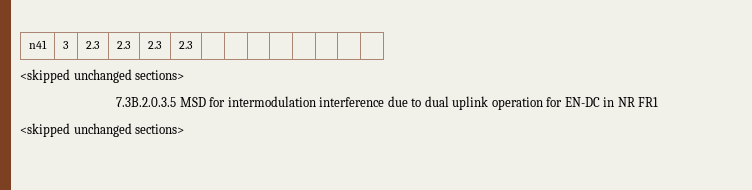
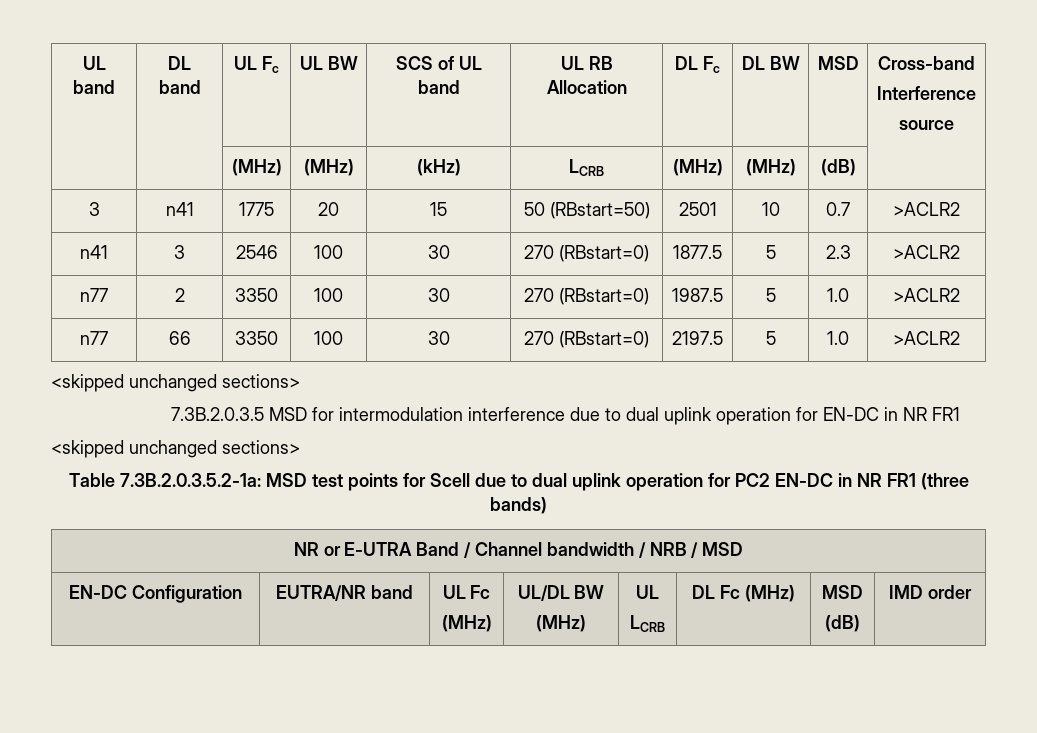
- n41 | 3 | 2.3 | 2.3 | 2.3 | 2.3 | | | | | | | |
+ UL band | DL band | UL Fc | UL BW | SCS of UL band | UL RB Allocation | DL Fc | DL BW | MSD | Cross-band
+ Interference
+ source
+ | | (MHz) | (MHz) | (kHz) | LCRB | (MHz) | (MHz) | (dB) |
+ 3 | n41 | 1775 | 20 | 15 | 50 (RBstart=50) | 2501 | 10 | 0.7 | >ACLR2
+ n41 | 3 | 2546 | 100 | 30 | 270 (RBstart=0) | 1877.5 | 5 | 2.3 | >ACLR2
+ n77 | 2 | 3350 | 100 | 30 | 270 (RBstart=0) | 1987.5 | 5 | 1.0 | >ACLR2
+ n77 | 66 | 3350 | 100 | 30 | 270 (RBstart=0) | 2197.5 | 5 | 1.0 | >ACLR2
+ Table 7.3B.2.0.3.5.2-1a: MSD test points for Scell due to dual uplink operation for PC2 EN-DC in NR FR1 (three bands)
+ NR or E-UTRA Band / Channel bandwidth / NRB / MSD
+ EN-DC Configuration | EUTRA/NR band | UL Fc
+ (MHz) | UL/DL BW
+ (MHz) | UL
+ LCRB | DL Fc (MHz) | MSD
+ (dB) | IMD order

